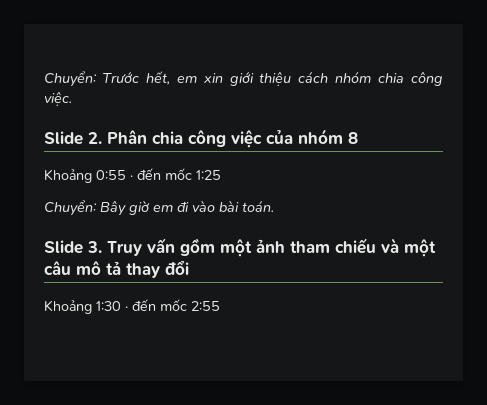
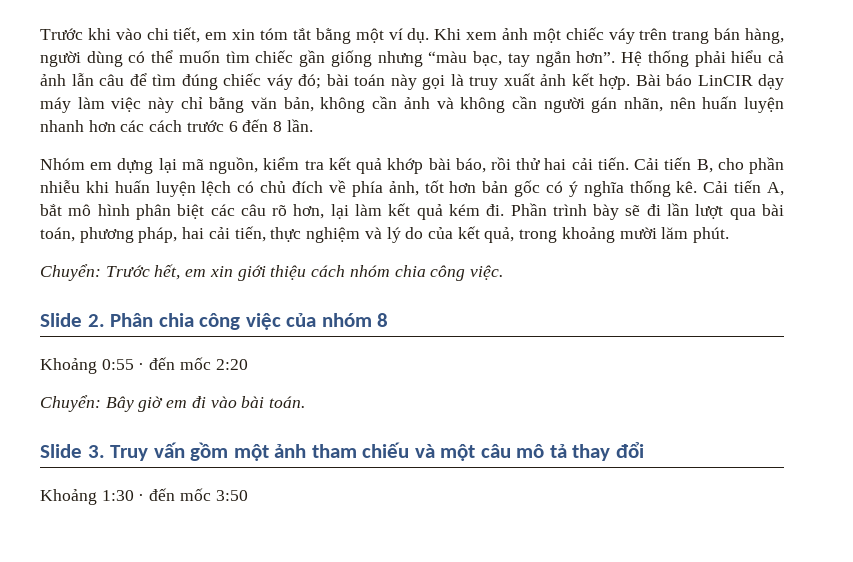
+ Trước khi vào chi tiết, em xin tóm tắt bằng một ví dụ. Khi xem ảnh một chiếc váy trên trang bán hàng, người dùng có thể muốn tìm chiếc gần giống nhưng “màu bạc, tay ngắn hơn”. Hệ thống phải hiểu cả ảnh lẫn câu để tìm đúng chiếc váy đó; bài toán này gọi là truy xuất ảnh kết hợp. Bài báo LinCIR dạy máy làm việc này chỉ bằng văn bản, không cần ảnh và không cần người gán nhãn, nên huấn luyện nhanh hơn các cách trước 6 đến 8 lần.
+ Nhóm em dựng lại mã nguồn, kiểm tra kết quả khớp bài báo, rồi thử hai cải tiến. Cải tiến B, cho phần nhiễu khi huấn luyện lệch có chủ đích về phía ảnh, tốt hơn bản gốc có ý nghĩa thống kê. Cải tiến A, bắt mô hình phân biệt các câu rõ hơn, lại làm kết quả kém đi. Phần trình bày sẽ đi lần lượt qua bài toán, phương pháp, hai cải tiến, thực nghiệm và lý do của kết quả, trong khoảng mười lăm phút.
- Khoảng 0:55 · đến mốc 1:25
+ Khoảng 0:55 · đến mốc 2:20
- Khoảng 1:30 · đến mốc 2:55
+ Khoảng 1:30 · đến mốc 3:50

